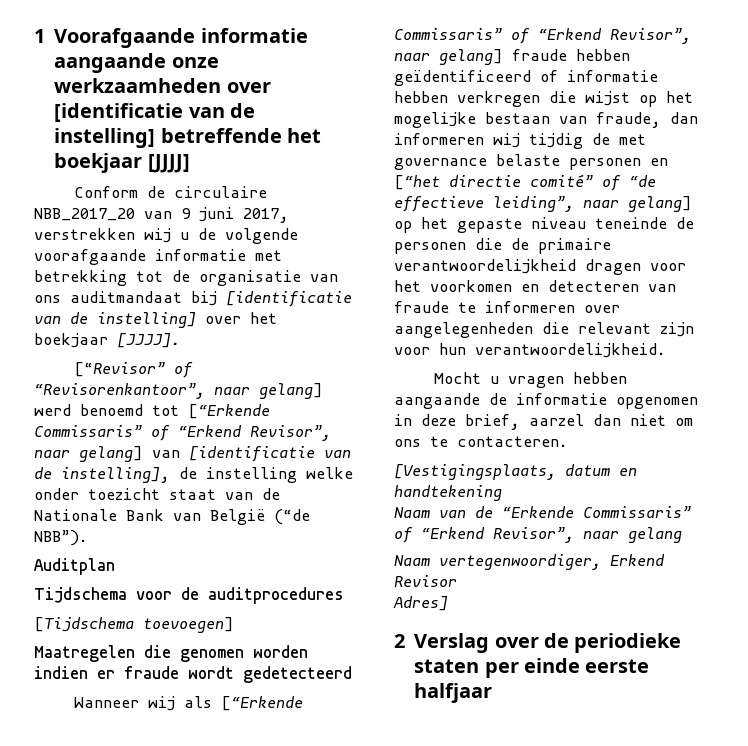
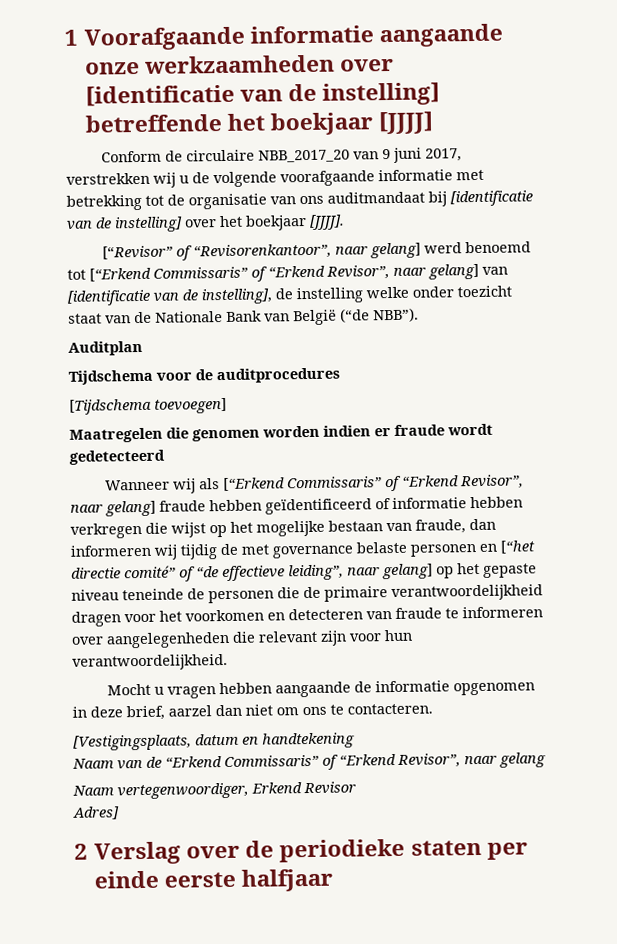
- [“Revisor” of “Revisorenkantoor”, naar gelang] werd benoemd tot [“Erkende Commissaris” of “Erkend Revisor”, naar gelang] van [identificatie van de instelling], de instelling welke onder toezicht staat van de Nationale Bank van België (“de NBB”).
+ [“Revisor” of “Revisorenkantoor”, naar gelang] werd benoemd tot [“Erkend Commissaris” of “Erkend Revisor”, naar gelang] van [identificatie van de instelling], de instelling welke onder toezicht staat van de Nationale Bank van België (“de NBB”).
- Wanneer wij als [“Erkende Commissaris” of “Erkend Revisor”, naar gelang] fraude hebben geïdentificeerd of informatie hebben verkregen die wijst op het mogelijke bestaan van fraude, dan informeren wij tijdig de met governance belaste personen en [“het directie comité” of “de effectieve leiding”, naar gelang] op het gepaste niveau teneinde de personen die de primaire verantwoordelijkheid dragen voor het voorkomen en detecteren van fraude te informeren over aangelegenheden die relevant zijn voor hun verantwoordelijkheid.
+ Wanneer wij als [“Erkend Commissaris” of “Erkend Revisor”, naar gelang] fraude hebben geïdentificeerd of informatie hebben verkregen die wijst op het mogelijke bestaan van fraude, dan informeren wij tijdig de met governance belaste personen en [“het directie comité” of “de effectieve leiding”, naar gelang] op het gepaste niveau teneinde de personen die de primaire verantwoordelijkheid dragen voor het voorkomen en detecteren van fraude te informeren over aangelegenheden die relevant zijn voor hun verantwoordelijkheid.
- Naam van de “Erkende Commissaris” of “Erkend Revisor”, naar gelang
+ Naam van de “Erkend Commissaris” of “Erkend Revisor”, naar gelang

